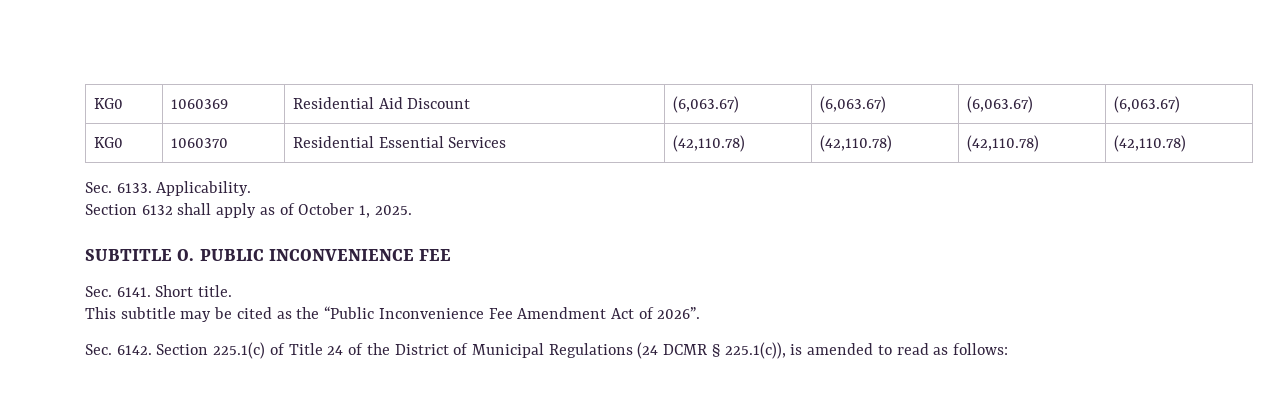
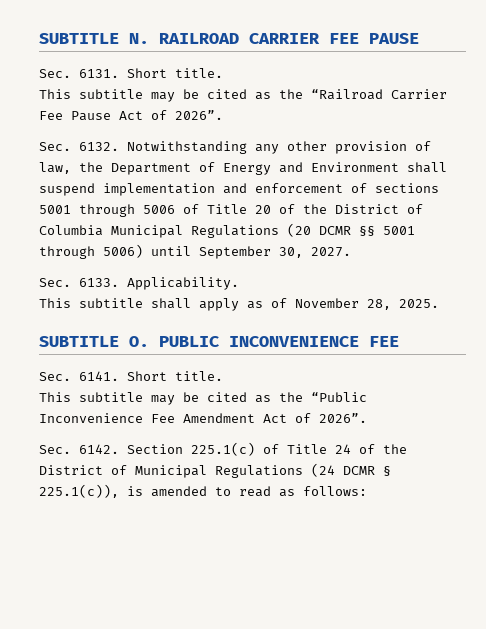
- KG0 | 1060369 | Residential Aid Discount | (6,063.67) | (6,063.67) | (6,063.67) | (6,063.67)
- KG0 | 1060370 | Residential Essential Services | (42,110.78) | (42,110.78) | (42,110.78) | (42,110.78)
+ SUBTITLE N. RAILROAD CARRIER FEE PAUSE
+ Sec. 6131. Short title.
+ This subtitle may be cited as the “Railroad Carrier Fee Pause Act of 2026”.
+ Sec. 6132. Notwithstanding any other provision of law, the Department of Energy and Environment shall suspend implementation and enforcement of sections 5001 through 5006 of Title 20 of the District of Columbia Municipal Regulations (20 DCMR §§ 5001 through 5006) until September 30, 2027.
- Section 6132 shall apply as of October 1, 2025.
+ This subtitle shall apply as of November 28, 2025.

